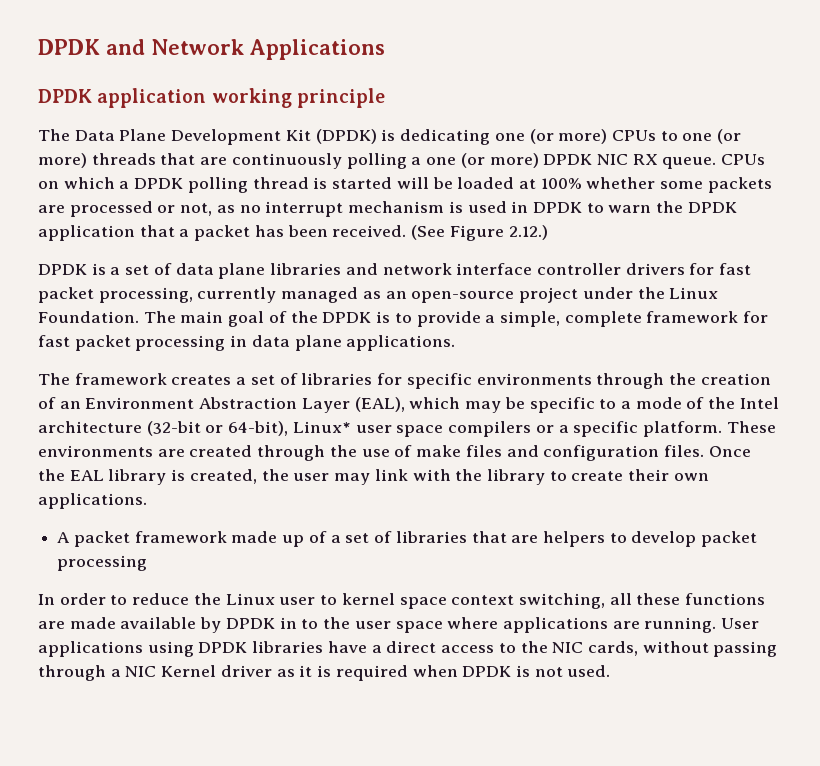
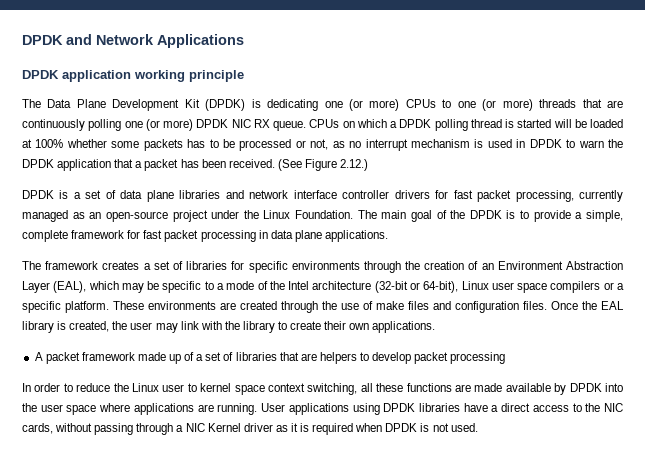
- The Data Plane Development Kit (DPDK) is dedicating one (or more) CPUs to one (or more) threads that are continuously polling a one (or more) DPDK NIC RX queue.
+ The Data Plane Development Kit (DPDK) is dedicating one (or more) CPUs to one (or more) threads that are continuously polling one (or more) DPDK NIC RX queue.
- CPUs on which a DPDK polling thread is started will be loaded at 100% whether some packets are processed or not, as no interrupt mechanism is used in DPDK to warn the DPDK application that a packet has been received.
+ CPUs on which a DPDK polling thread is started will be loaded at 100% whether some packets has to be processed or not, as no interrupt mechanism is used in DPDK to warn the DPDK application that a packet has been received.
- The framework creates a set of libraries for specific environments through the creation of an Environment Abstraction Layer (EAL), which may be specific to a mode of the Intel architecture (32-bit or 64-bit), Linux* user space compilers or a specific platform.
+ The framework creates a set of libraries for specific environments through the creation of an Environment Abstraction Layer (EAL), which may be specific to a mode of the Intel architecture (32-bit or 64-bit), Linux user space compilers or a specific platform.
- In order to reduce the Linux user to kernel space context switching, all these functions are made available by DPDK in to the user space where applications are running.
+ In order to reduce the Linux user to kernel space context switching, all these functions are made available by DPDK into the user space where applications are running.

